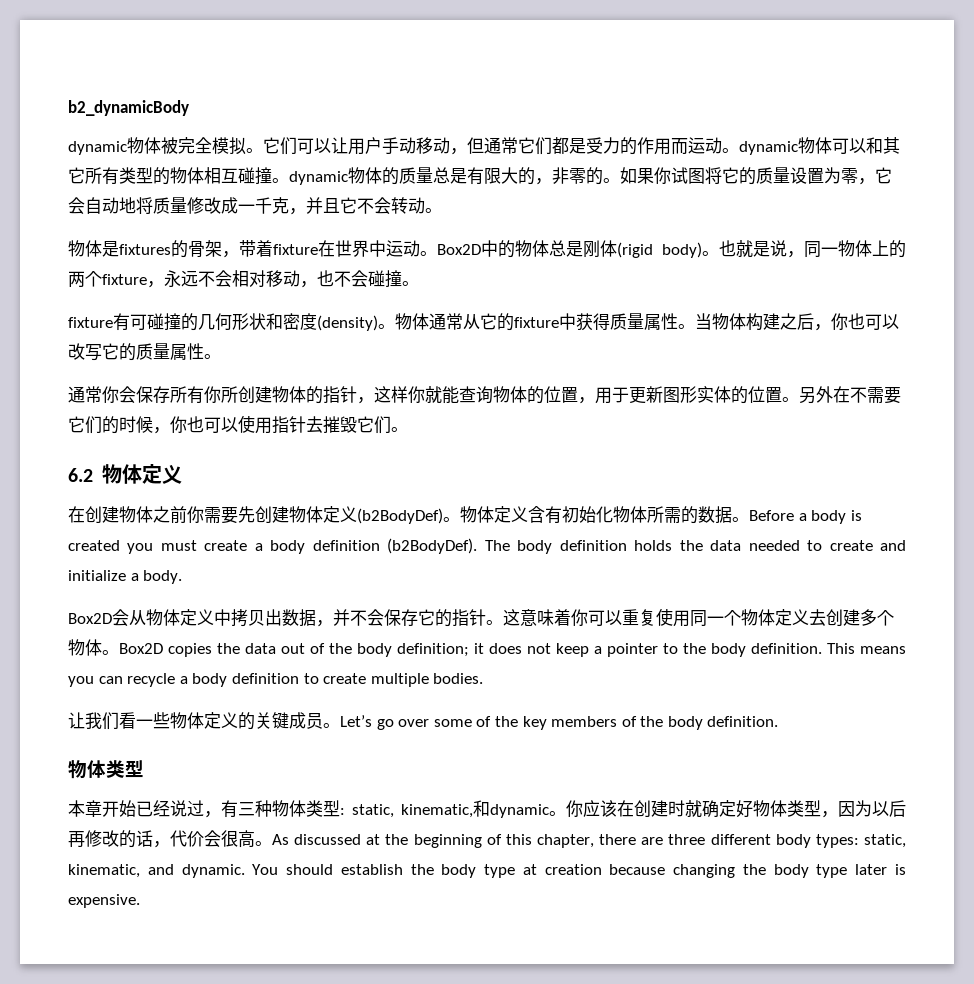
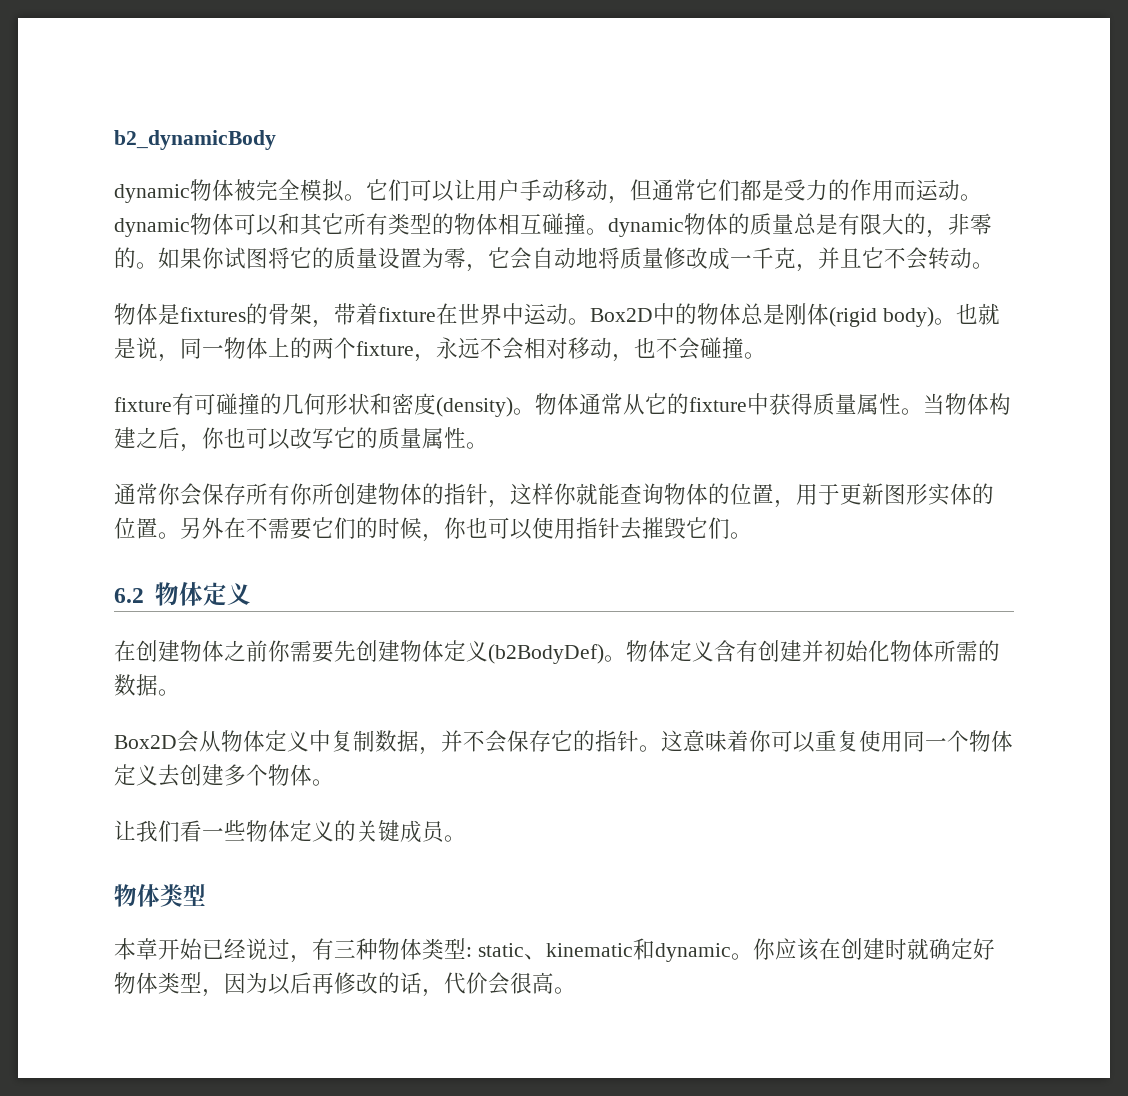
- 物体定义含有初始化物体所需的数据。Before a body is created you must create a body definition (b2BodyDef). The body definition holds the data needed to create and initialize a body.
+ 物体定义含有创建并初始化物体所需的数据。
- Box2D会从物体定义中拷贝出数据，并不会保存它的指针。
+ Box2D会从物体定义中复制数据，并不会保存它的指针。
- Box2D copies the data out of the body definition; it does not keep a pointer to the body definition. This means you can recycle a body definition to create multiple bodies.
- Let’s go over some of the key members of the body definition.
- 本章开始已经说过，有三种物体类型: static, kinematic,和dynamic。
+ 本章开始已经说过，有三种物体类型: static、kinematic和dynamic。
- As discussed at the beginning of this chapter, there are three different body types: static, kinematic, and dynamic. You should establish the body type at creation because changing the body type later is expensive.

